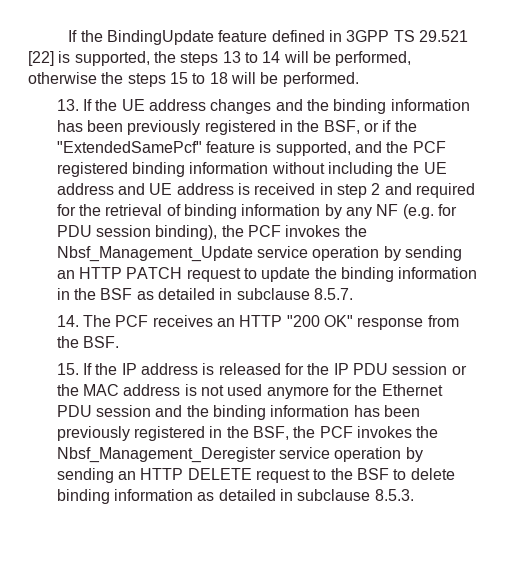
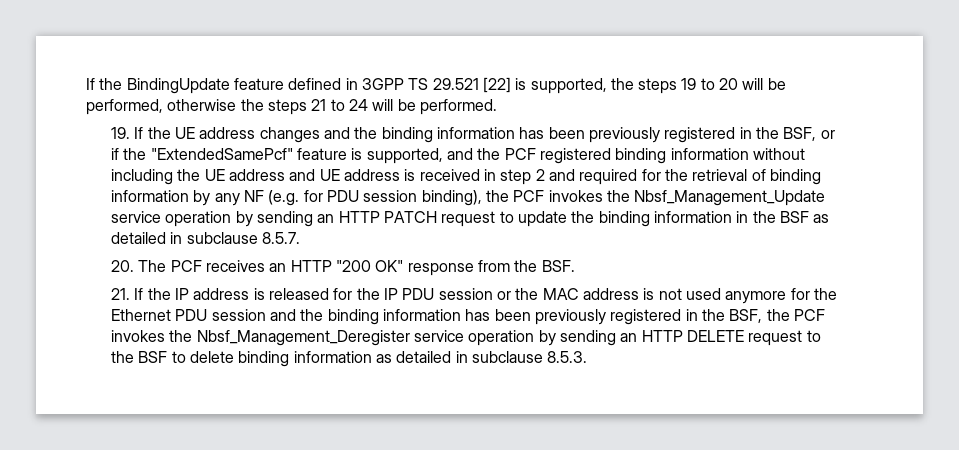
- If the BindingUpdate feature defined in 3GPP TS 29.521 [22] is supported, the steps 13 to 14 will be performed, otherwise the steps 15 to 18 will be performed.
+ If the BindingUpdate feature defined in 3GPP TS 29.521 [22] is supported, the steps 19 to 20 will be performed, otherwise the steps 21 to 24 will be performed.
- 13. If the UE address changes and the binding information has been previously registered in the BSF, or if the "ExtendedSamePcf" feature is supported, and the PCF registered binding information without including the UE address and UE address is received in step 2 and required for the retrieval of binding information by any NF (e.g. for PDU session binding), the PCF invokes the Nbsf_Management_Update service operation by sending an HTTP PATCH request to update the binding information in the BSF as detailed in subclause 8.5.7.
+ 19. If the UE address changes and the binding information has been previously registered in the BSF, or if the "ExtendedSamePcf" feature is supported, and the PCF registered binding information without including the UE address and UE address is received in step 2 and required for the retrieval of binding information by any NF (e.g. for PDU session binding), the PCF invokes the Nbsf_Management_Update service operation by sending an HTTP PATCH request to update the binding information in the BSF as detailed in subclause 8.5.7.
- 14. The PCF receives an HTTP "200 OK" response from the BSF.
+ 20. The PCF receives an HTTP "200 OK" response from the BSF.
- 15. If the IP address is released for the IP PDU session or the MAC address is not used anymore for the Ethernet PDU session and the binding information has been previously registered in the BSF, the PCF invokes the Nbsf_Management_Deregister service operation by sending an HTTP DELETE request to the BSF to delete binding information as detailed in subclause 8.5.3.
+ 21. If the IP address is released for the IP PDU session or the MAC address is not used anymore for the Ethernet PDU session and the binding information has been previously registered in the BSF, the PCF invokes the Nbsf_Management_Deregister service operation by sending an HTTP DELETE request to the BSF to delete binding information as detailed in subclause 8.5.3.

